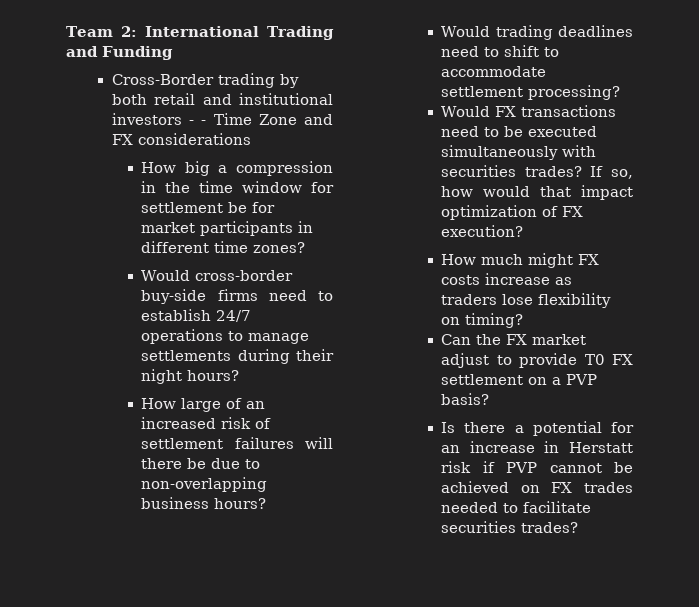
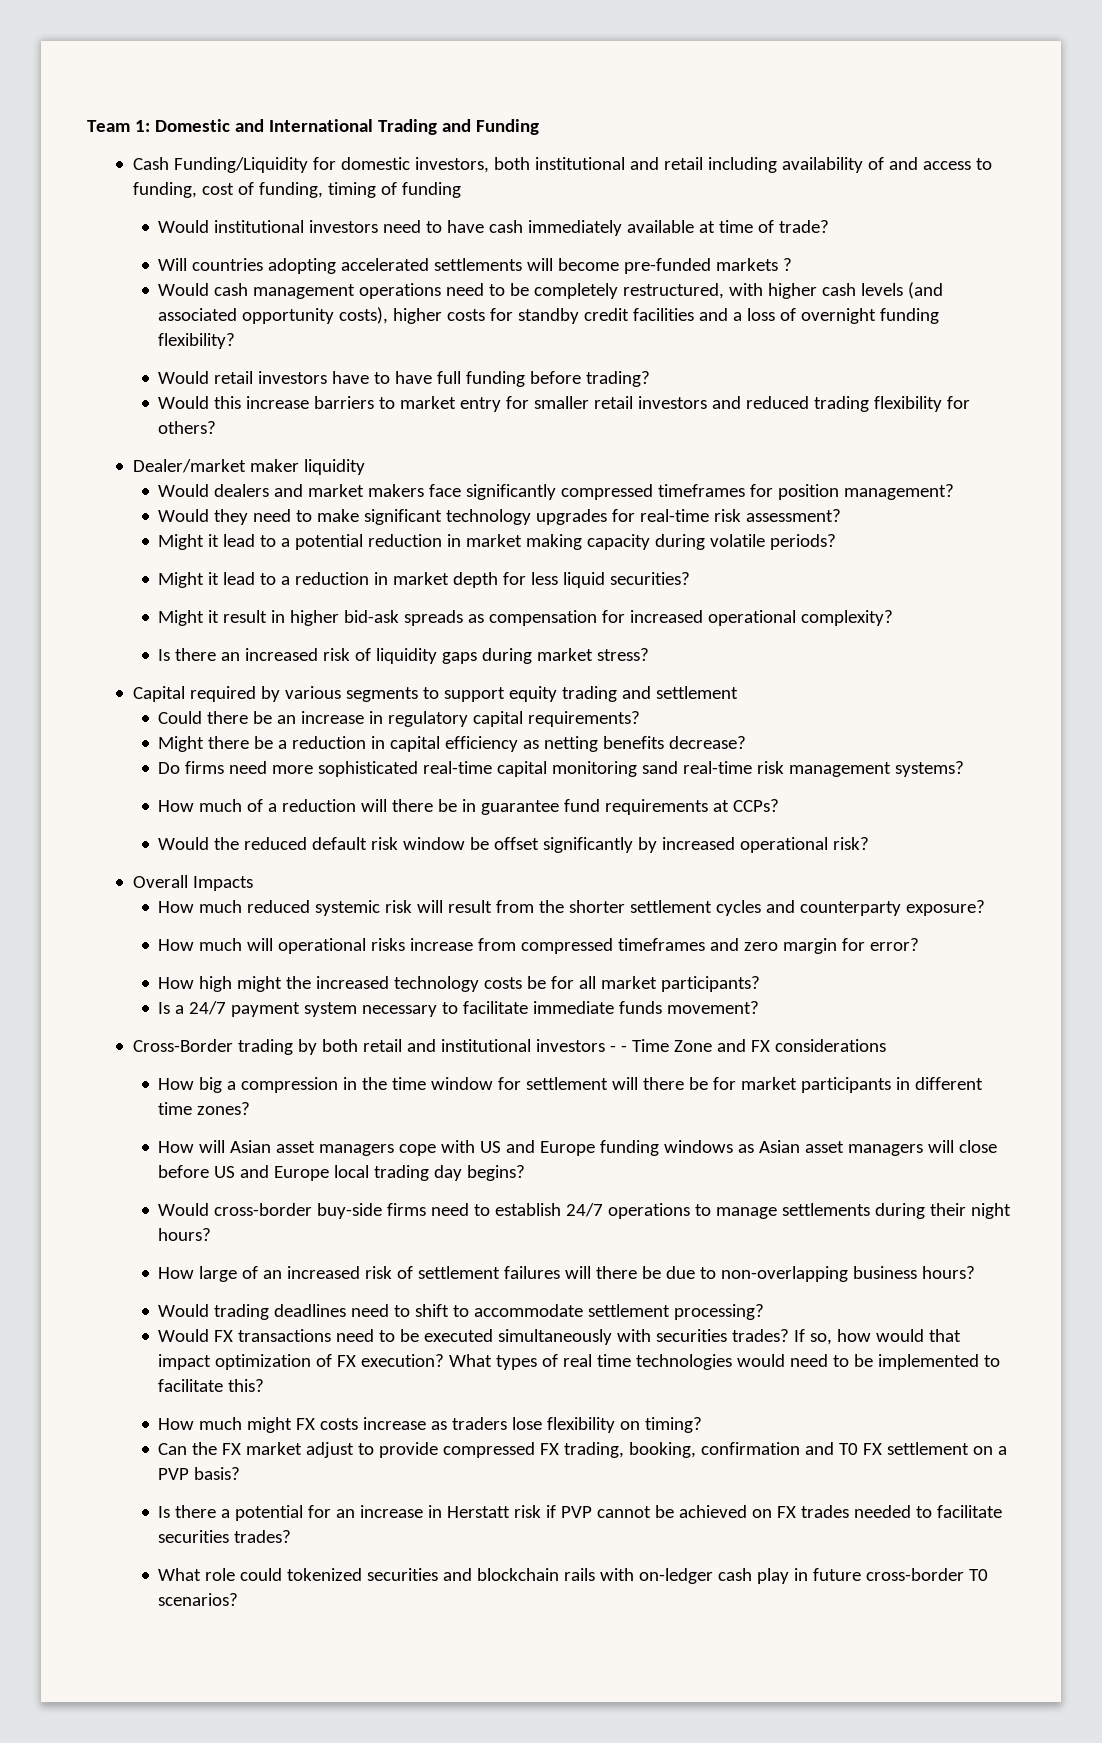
- Team 2: International Trading and Funding
+ Team 1: Domestic and International Trading and Funding
+ Cash Funding/Liquidity for domestic investors, both institutional and retail including availability of and access to funding, cost of funding, timing of funding
+ Would institutional investors need to have cash immediately available at time of trade?
+ Will countries adopting accelerated settlements will become pre-funded markets ?
+ Would cash management operations need to be completely restructured, with higher cash levels (and associated opportunity costs), higher costs for standby credit facilities and a loss of overnight funding flexibility?
+ Would retail investors have to have full funding before trading?
+ Would this increase barriers to market entry for smaller retail investors and reduced trading flexibility for others?
+ Dealer/market maker liquidity
+ Would dealers and market makers face significantly compressed timeframes for position management?
+ Would they need to make significant technology upgrades for real-time risk assessment?
+ Might it lead to a potential reduction in market making capacity during volatile periods?
+ Might it lead to a reduction in market depth for less liquid securities?
+ Might it result in higher bid-ask spreads as compensation for increased operational complexity?
+ Is there an increased risk of liquidity gaps during market stress?
+ Capital required by various segments to support equity trading and settlement
+ Could there be an increase in regulatory capital requirements?
+ Might there be a reduction in capital efficiency as netting benefits decrease?
+ Do firms need more sophisticated real-time capital monitoring sand real-time risk management systems?
+ How much of a reduction will there be in guarantee fund requirements at CCPs?
+ Would the reduced default risk window be offset significantly by increased operational risk?
+ Overall Impacts
+ How much reduced systemic risk will result from the shorter settlement cycles and counterparty exposure?
+ How much will operational risks increase from compressed timeframes and zero margin for error?
+ How high might the increased technology costs be for all market participants?
+ Is a 24/7 payment system necessary to facilitate immediate funds movement?
- How big a compression in the time window for settlement be for market participants in different time zones?
+ How big a compression in the time window for settlement will there be for market participants in different time zones?
+ How will Asian asset managers cope with US and Europe funding windows as Asian asset managers will close before US and Europe local trading day begins?
+ What types of real time technologies would need to be implemented to facilitate this?
- Can the FX market adjust to provide T0 FX settlement on a PVP basis?
+ Can the FX market adjust to provide compressed FX trading, booking, confirmation and T0 FX settlement on a PVP basis?
+ What role could tokenized securities and blockchain rails with on-ledger cash play in future cross-border T0 scenarios?

